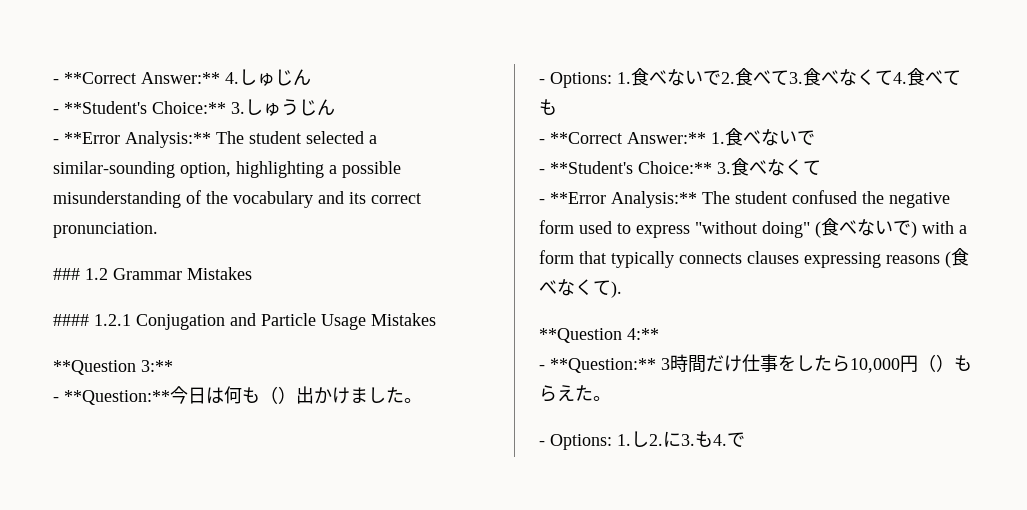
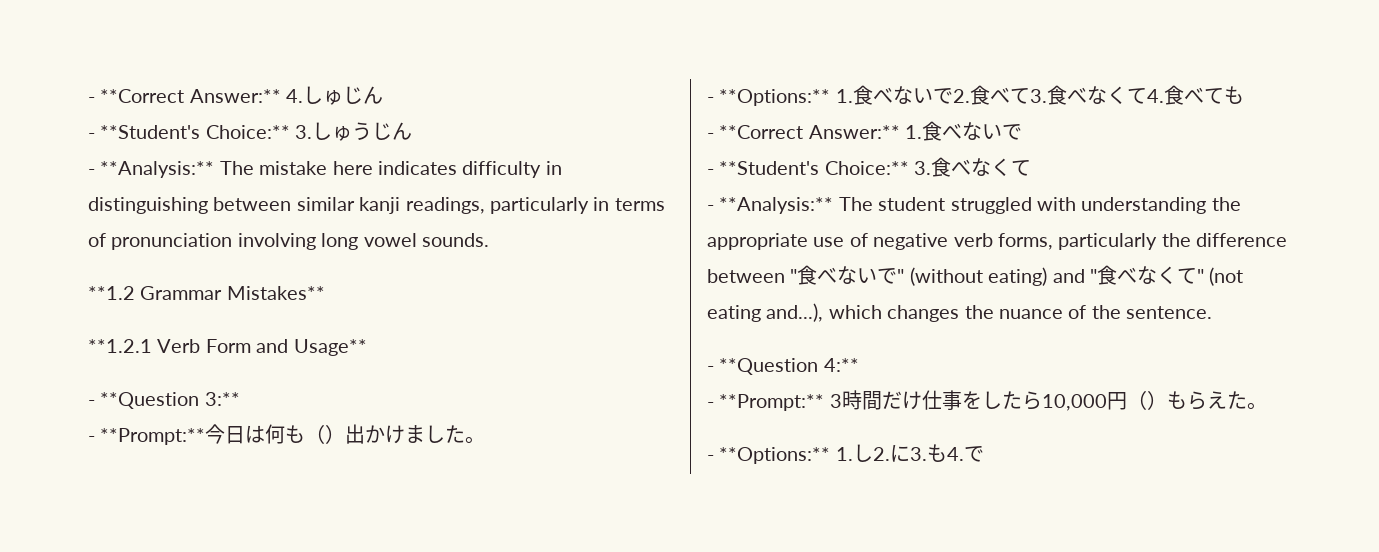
- - **Error Analysis:** The student selected a similar-sounding option, highlighting a possible misunderstanding of the vocabulary and its correct pronunciation.
- ### 1.2 Grammar Mistakes
- #### 1.2.1 Conjugation and Particle Usage Mistakes
- **Question 3:**
+ - **Analysis:** The mistake here indicates difficulty in distinguishing between similar kanji readings, particularly in terms of pronunciation involving long vowel sounds.
+ **1.2 Grammar Mistakes**
+ **1.2.1 Verb Form and Usage**
+ - **Question 3:**
- - **Question:**今日は何も（）出かけました。
+ - **Prompt:**今日は何も（）出かけました。
- - Options: 1.食べないで2.食べて3.食べなくて4.食べても
+ - **Options:** 1.食べないで2.食べて3.食べなくて4.食べても
- - **Error Analysis:** The student confused the negative form used to express "without doing" (食べないで) with a form that typically connects clauses expressing reasons (食べなくて).
- **Question 4:**
+ - **Analysis:** The student struggled with understanding the appropriate use of negative verb forms, particularly the difference between "食べないで" (without eating) and "食べなくて" (not eating and...), which changes the nuance of the sentence.
+ - **Question 4:**
- - **Question:** 3時間だけ仕事をしたら10,000円（）もらえた。
+ - **Prompt:** 3時間だけ仕事をしたら10,000円（）もらえた。
- - Options: 1.し2.に3.も4.で
+ - **Options:** 1.し2.に3.も4.で

